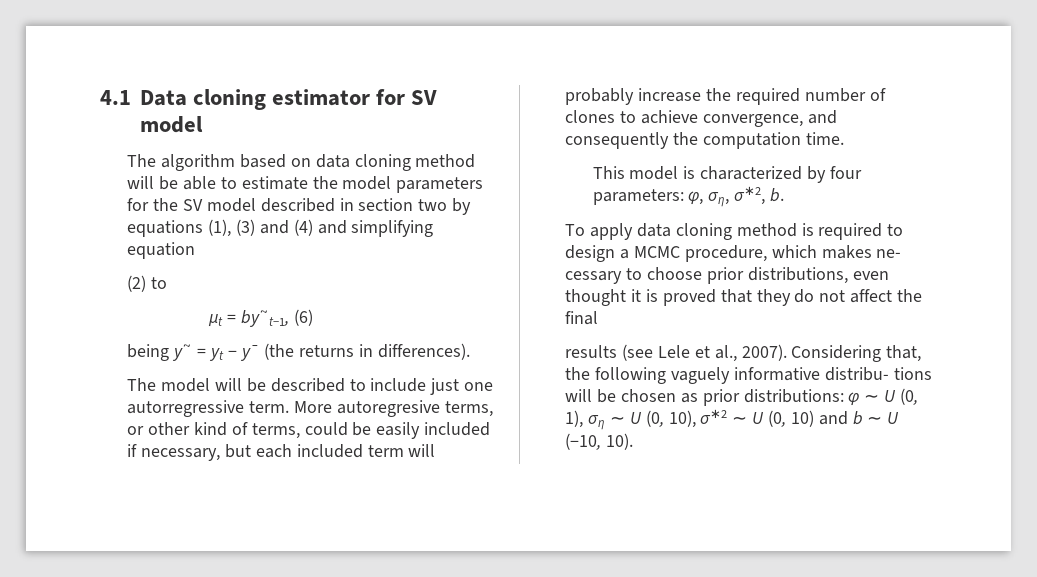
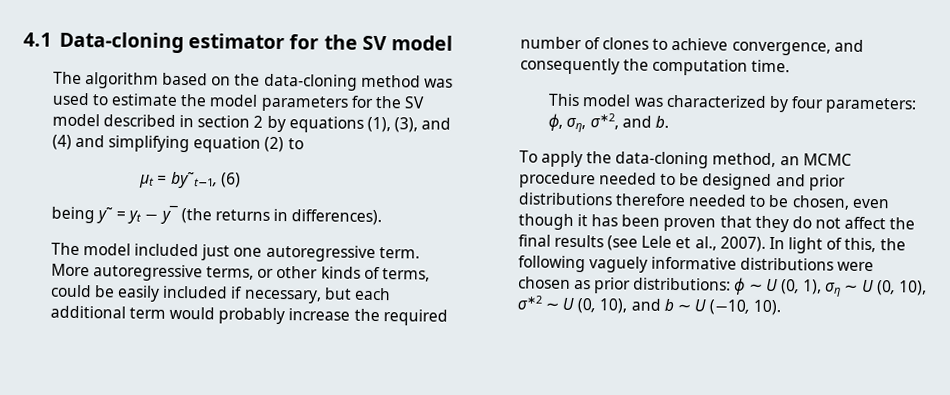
- 4.1 Data cloning estimator for SV model
+ 4.1 Data-cloning estimator for the SV model
- The algorithm based on data cloning method will be able to estimate the model parameters for the SV model described in section two by equations (1), (3) and (4) and simplifying equation
- (2) to
+ The algorithm based on the data-cloning method was used to estimate the model parameters for the SV model described in section 2 by equations (1), (3), and (4) and simplifying equation (2) to
- The model will be described to include just one autorregressive term.
+ The model included just one autoregressive term.
- More autoregresive terms, or other kind of terms, could be easily included if necessary, but each included term will probably increase the required number of clones to achieve convergence, and consequently the computation time.
+ More autoregressive terms, or other kinds of terms, could be easily included if necessary, but each additional term would probably increase the required number of clones to achieve convergence, and consequently the computation time.
- This model is characterized by four parameters: ϕ, ση, σ∗2, b.
+ This model was characterized by four parameters: ϕ, ση, σ∗2, and b.
- To apply data cloning method is required to design a MCMC procedure, which makes ne- cessary to choose prior distributions, even thought it is proved that they do not affect the final
- results (see Lele et al., 2007).
+ To apply the data-cloning method, an MCMC procedure needed to be designed and prior distributions therefore needed to be chosen, even though it has been proven that they do not affect the final results (see Lele et al., 2007).
- Considering that, the following vaguely informative distribu- tions will be chosen as prior distributions: ϕ ∼ U (0, 1), ση ∼ U (0, 10), σ∗2 ∼ U (0, 10) and b ∼ U (−10, 10).
+ In light of this, the following vaguely informative distributions were chosen as prior distributions: ϕ ∼ U (0, 1), ση ∼ U (0, 10), σ∗2 ∼ U (0, 10), and b ∼ U (−10, 10).

